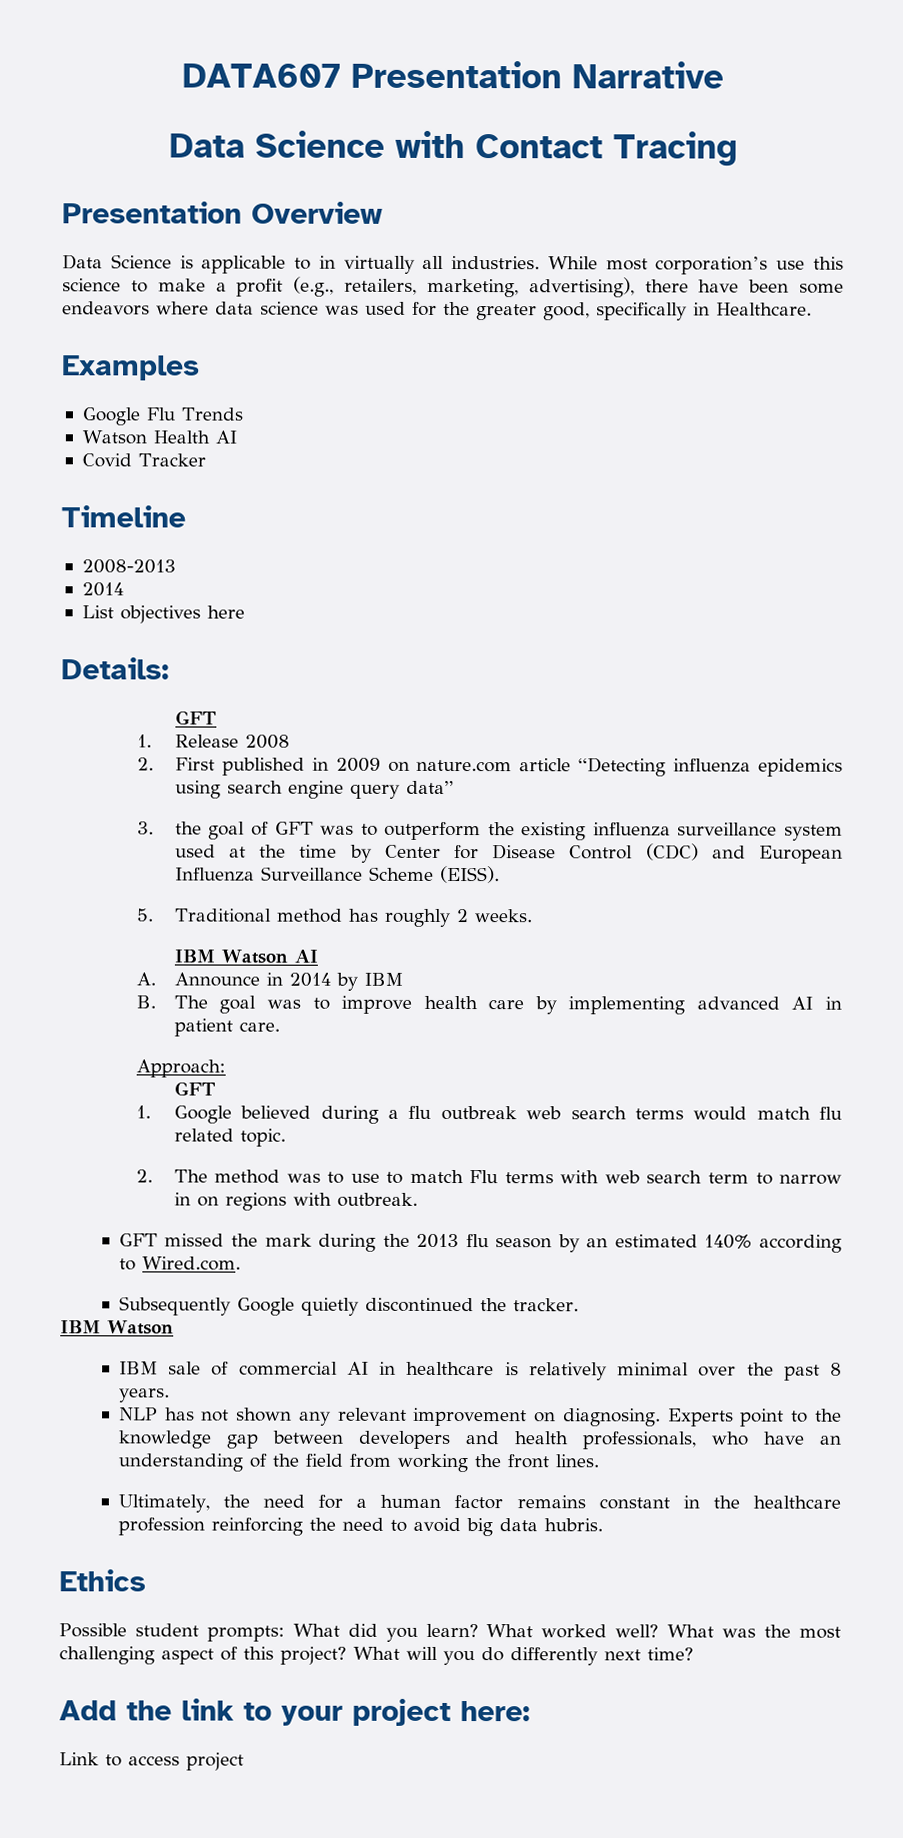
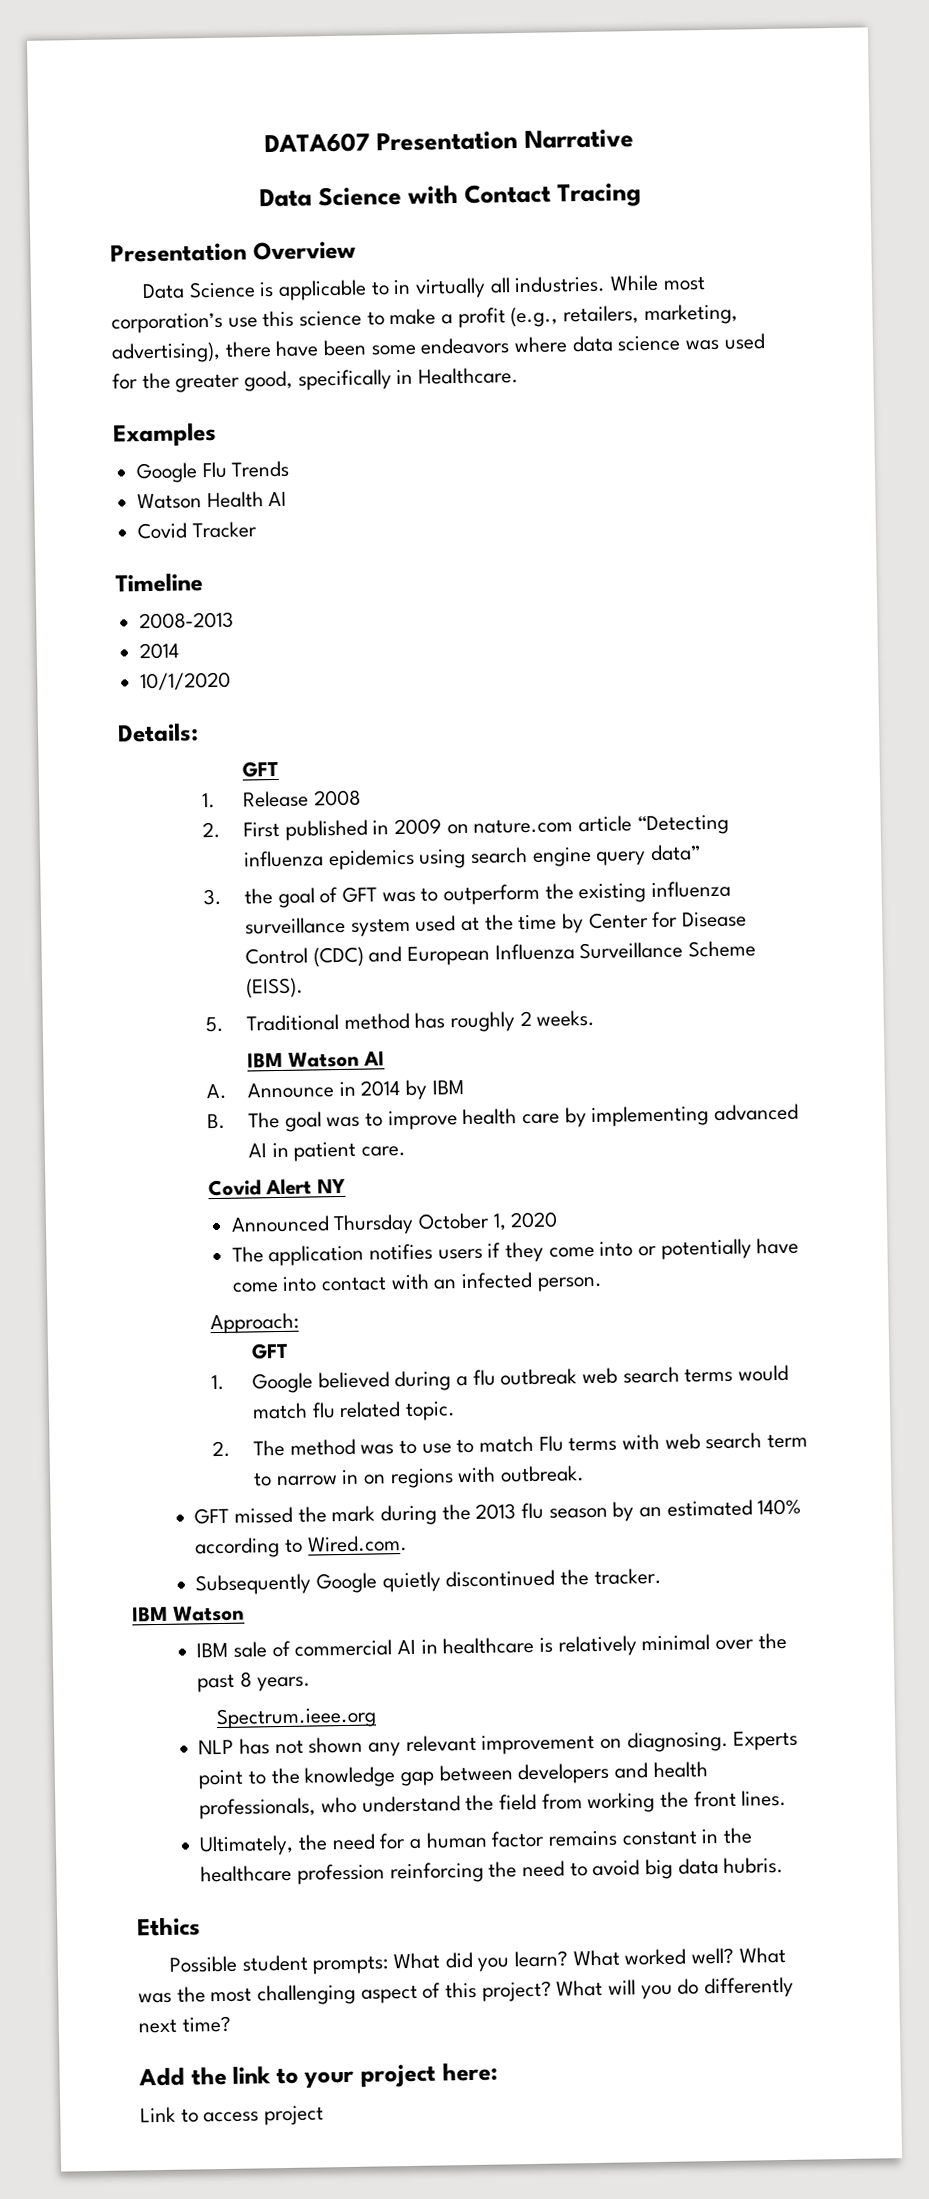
- List objectives here
+ 10/1/2020
+ Covid Alert NY
+ Announced Thursday October 1, 2020
+ The application notifies users if they come into or potentially have come into contact with an infected person.
+ Spectrum.ieee.org
- Experts point to the knowledge gap between developers and health professionals, who have an understanding of the field from working the front lines.
+ Experts point to the knowledge gap between developers and health professionals, who understand the field from working the front lines.

